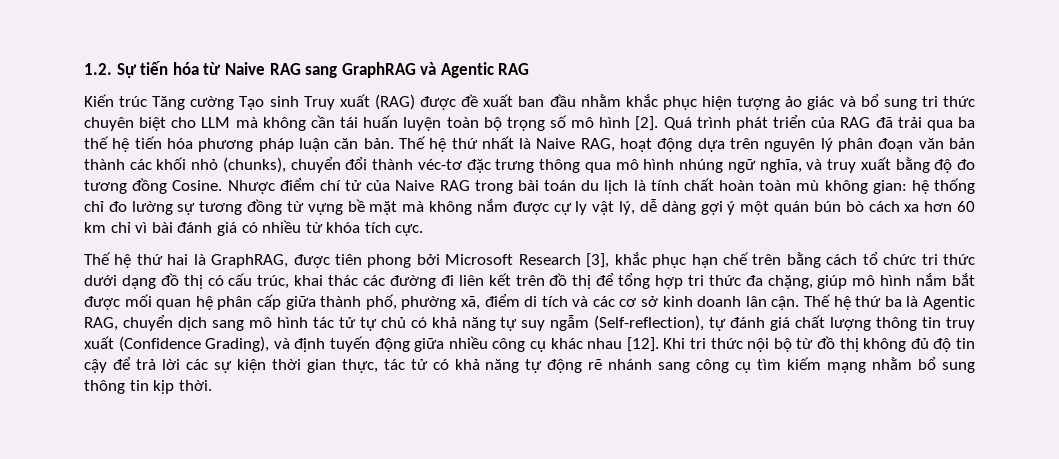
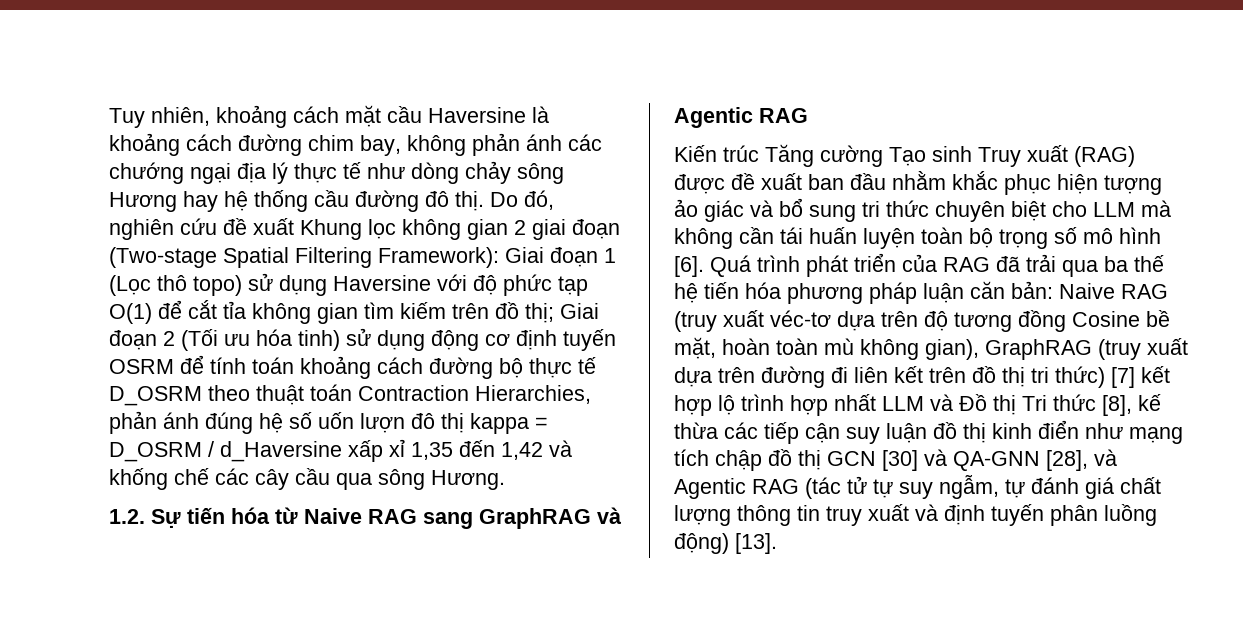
+ Tuy nhiên, khoảng cách mặt cầu Haversine là khoảng cách đường chim bay, không phản ánh các chướng ngại địa lý thực tế như dòng chảy sông Hương hay hệ thống cầu đường đô thị. Do đó, nghiên cứu đề xuất Khung lọc không gian 2 giai đoạn (Two-stage Spatial Filtering Framework): Giai đoạn 1 (Lọc thô topo) sử dụng Haversine với độ phức tạp O(1) để cắt tỉa không gian tìm kiếm trên đồ thị; Giai đoạn 2 (Tối ưu hóa tinh) sử dụng động cơ định tuyến OSRM để tính toán khoảng cách đường bộ thực tế D_OSRM theo thuật toán Contraction Hierarchies, phản ánh đúng hệ số uốn lượn đô thị kappa = D_OSRM / d_Haversine xấp xỉ 1,35 đến 1,42 và khống chế các cây cầu qua sông Hương.
- Kiến trúc Tăng cường Tạo sinh Truy xuất (RAG) được đề xuất ban đầu nhằm khắc phục hiện tượng ảo giác và bổ sung tri thức chuyên biệt cho LLM mà không cần tái huấn luyện toàn bộ trọng số mô hình [2].
+ Kiến trúc Tăng cường Tạo sinh Truy xuất (RAG) được đề xuất ban đầu nhằm khắc phục hiện tượng ảo giác và bổ sung tri thức chuyên biệt cho LLM mà không cần tái huấn luyện toàn bộ trọng số mô hình [6].
- Quá trình phát triển của RAG đã trải qua ba thế hệ tiến hóa phương pháp luận căn bản. Thế hệ thứ nhất là Naive RAG, hoạt động dựa trên nguyên lý phân đoạn văn bản thành các khối nhỏ (chunks), chuyển đổi thành véc-tơ đặc trưng thông qua mô hình nhúng ngữ nghĩa, và truy xuất bằng độ đo tương đồng Cosine. Nhược điểm chí tử của Naive RAG trong bài toán du lịch là tính chất hoàn toàn mù không gian: hệ thống chỉ đo lường sự tương đồng từ vựng bề mặt mà không nắm được cự ly vật lý, dễ dàng gợi ý một quán bún bò cách xa hơn 60 km chỉ vì bài đánh giá có nhiều từ khóa tích cực.
- Thế hệ thứ hai là GraphRAG, được tiên phong bởi Microsoft Research [3], khắc phục hạn chế trên bằng cách tổ chức tri thức dưới dạng đồ thị có cấu trúc, khai thác các đường đi liên kết trên đồ thị để tổng hợp tri thức đa chặng, giúp mô hình nắm bắt được mối quan hệ phân cấp giữa thành phố, phường xã, điểm di tích và các cơ sở kinh doanh lân cận. Thế hệ thứ ba là Agentic RAG, chuyển dịch sang mô hình tác tử tự chủ có khả năng tự suy ngẫm (Self-reflection), tự đánh giá chất lượng thông tin truy xuất (Confidence Grading), và định tuyến động giữa nhiều công cụ khác nhau [12]. Khi tri thức nội bộ từ đồ thị không đủ độ tin cậy để trả lời các sự kiện thời gian thực, tác tử có khả năng tự động rẽ nhánh sang công cụ tìm kiếm mạng nhằm bổ sung thông tin kịp thời.
+ Quá trình phát triển của RAG đã trải qua ba thế hệ tiến hóa phương pháp luận căn bản: Naive RAG (truy xuất véc-tơ dựa trên độ tương đồng Cosine bề mặt, hoàn toàn mù không gian), GraphRAG (truy xuất dựa trên đường đi liên kết trên đồ thị tri thức) [7] kết hợp lộ trình hợp nhất LLM và Đồ thị Tri thức [8], kế thừa các tiếp cận suy luận đồ thị kinh điển như mạng tích chập đồ thị GCN [30] và QA-GNN [28], và Agentic RAG (tác tử tự suy ngẫm, tự đánh giá chất lượng thông tin truy xuất và định tuyến phân luồng động) [13].

